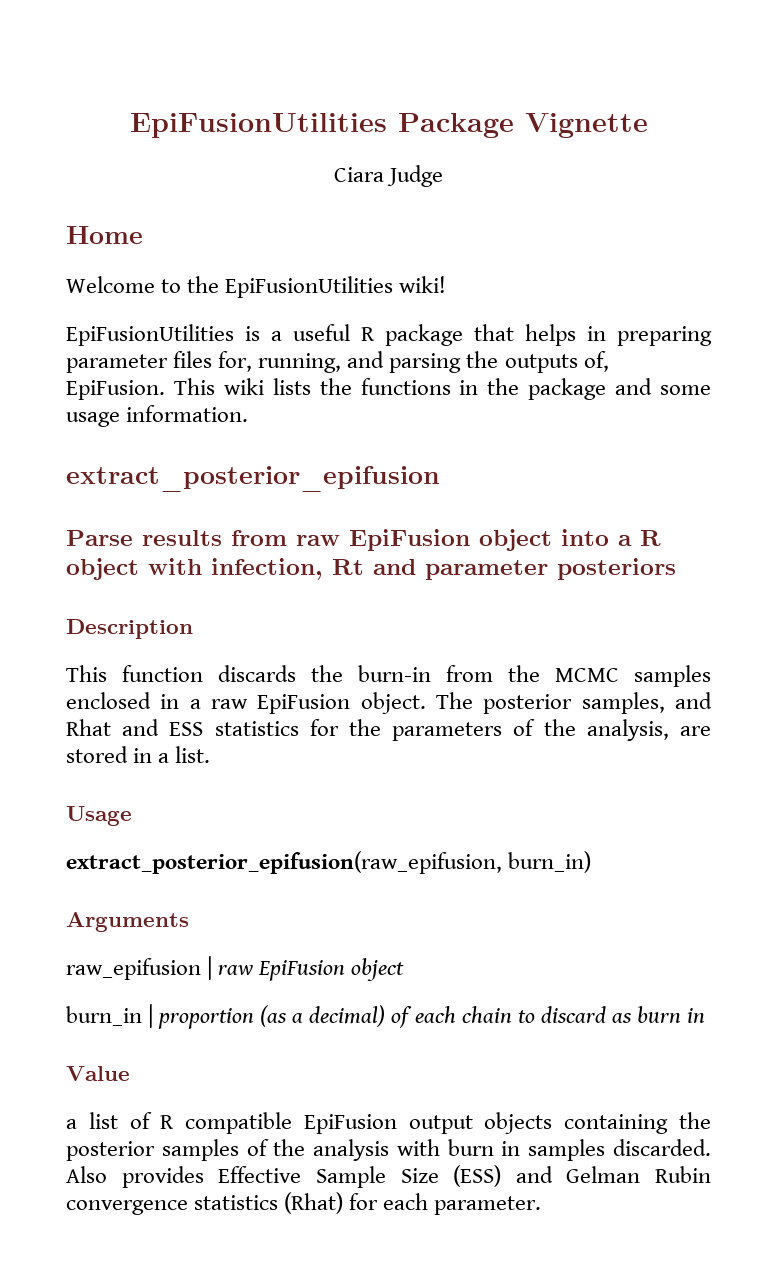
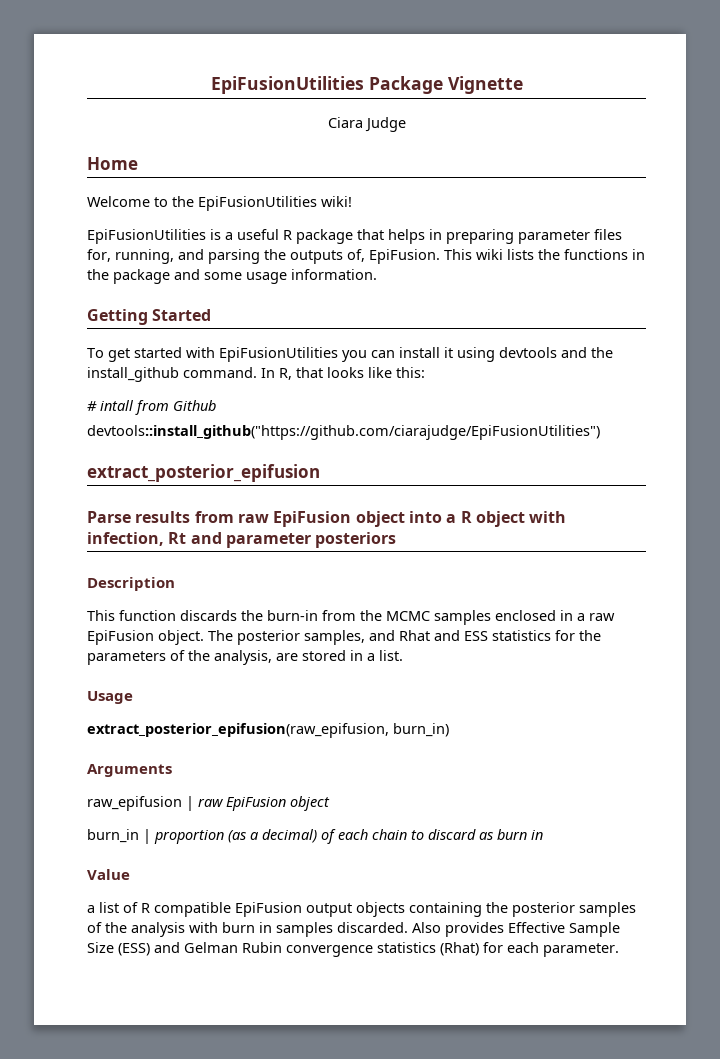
+ Getting Started
+ To get started with EpiFusionUtilities you can install it using devtools and the install_github command. In R, that looks like this:
+ # intall from Github
+ devtools::install_github("https://github.com/ciarajudge/EpiFusionUtilities")

